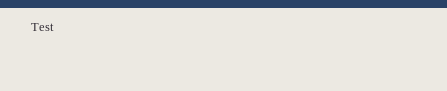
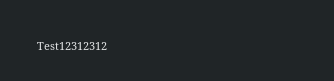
- Test
+ Test12312312

